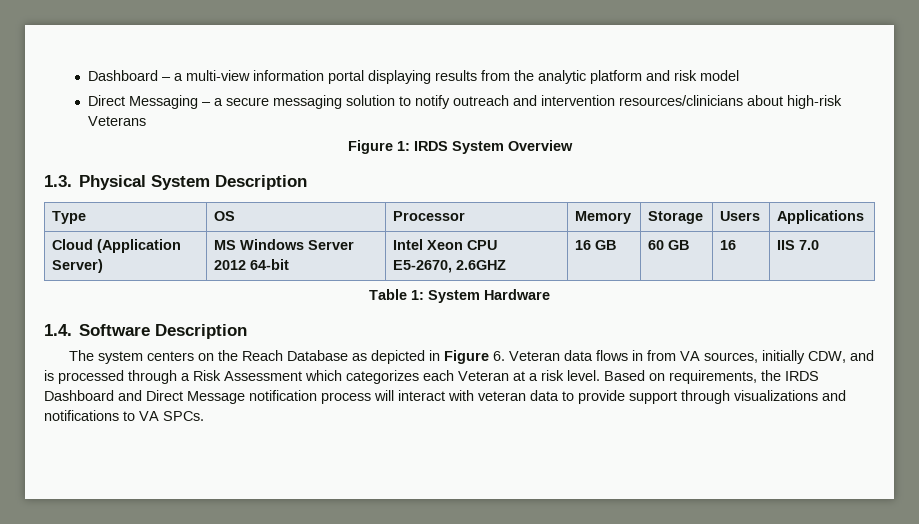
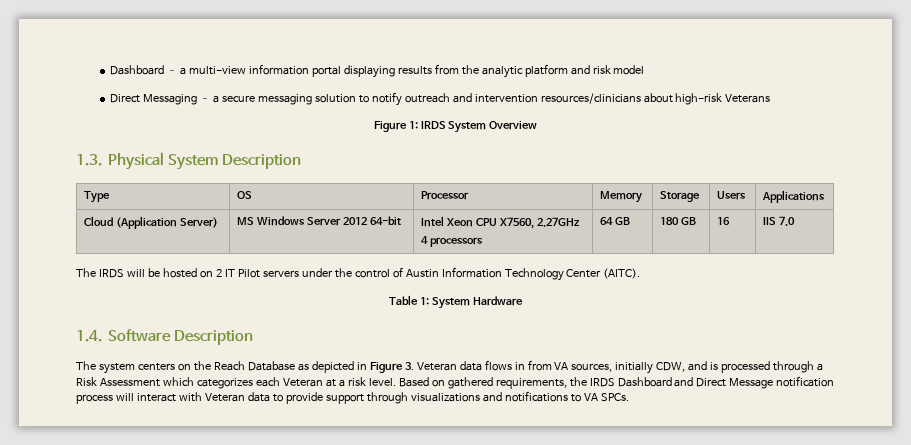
- Cloud (Application Server) | MS Windows Server 2012 64-bit | Intel Xeon CPU E5-2670, 2.6GHZ | 16 GB | 60 GB | 16 | IIS 7.0
+ Cloud (Application Server) | MS Windows Server 2012 64-bit | Intel Xeon CPU X7560, 2.27GHz
+ 4 processors | 64 GB | 180 GB | 16 | IIS 7.0
+ The IRDS will be hosted on 2 IT Pilot servers under the control of Austin Information Technology Center (AITC).
- The system centers on the Reach Database as depicted in Figure 6. Veteran data flows in from VA sources, initially CDW, and is processed through a Risk Assessment which categorizes each Veteran at a risk level.
+ The system centers on the Reach Database as depicted in Figure 3. Veteran data flows in from VA sources, initially CDW, and is processed through a Risk Assessment which categorizes each Veteran at a risk level.
- Based on requirements, the IRDS Dashboard and Direct Message notification process will interact with veteran data to provide support through visualizations and notifications to VA SPCs.
+ Based on gathered requirements, the IRDS Dashboard and Direct Message notification process will interact with Veteran data to provide support through visualizations and notifications to VA SPCs.

